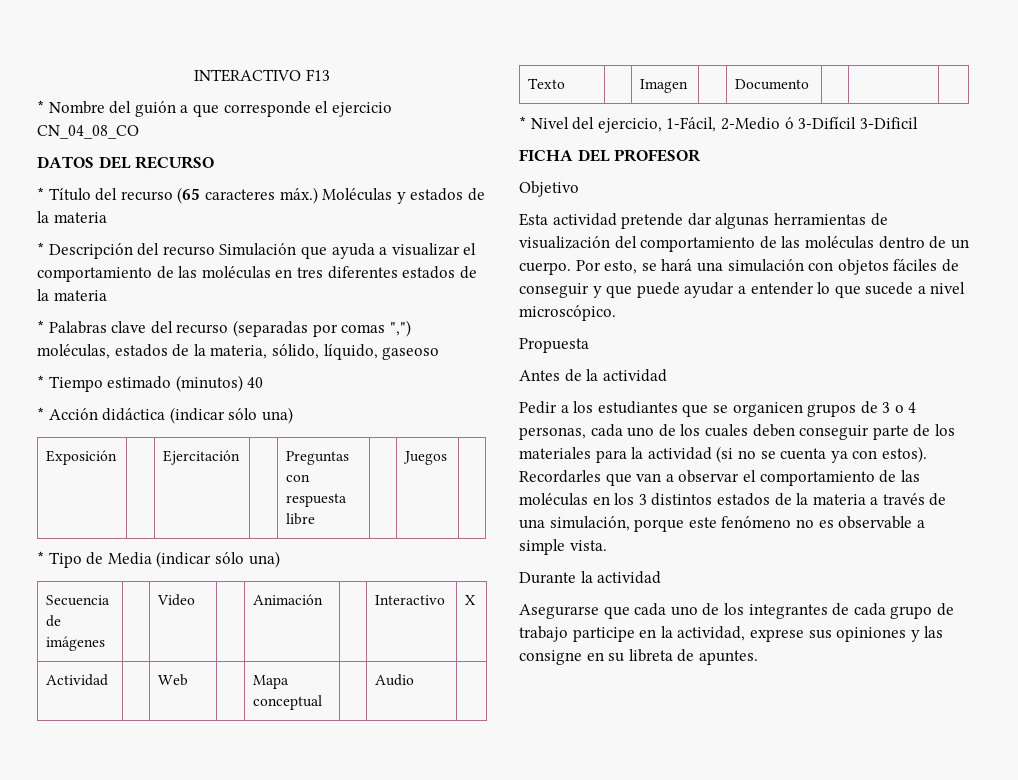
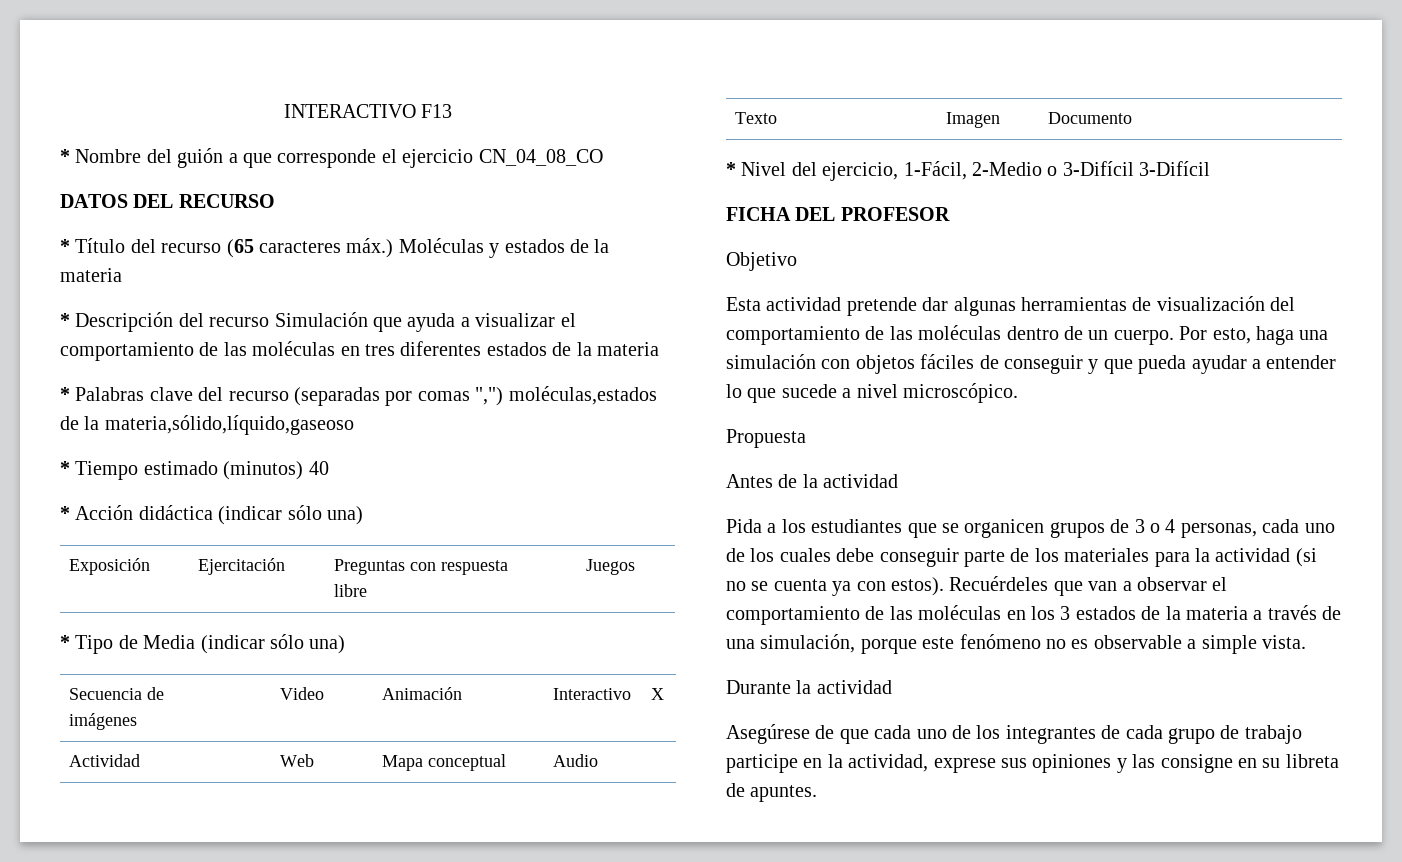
- * Palabras clave del recurso (separadas por comas ",") moléculas, estados de la materia, sólido, líquido, gaseoso
+ * Palabras clave del recurso (separadas por comas ",") moléculas,estados de la materia,sólido,líquido,gaseoso
- * Nivel del ejercicio, 1-Fácil, 2-Medio ó 3-Difícil 3-Dificil
+ * Nivel del ejercicio, 1-Fácil, 2-Medio o 3-Difícil 3-Difícil
- Por esto, se hará una simulación con objetos fáciles de conseguir y que puede ayudar a entender lo que sucede a nivel microscópico.
+ Por esto, haga una simulación con objetos fáciles de conseguir y que pueda ayudar a entender lo que sucede a nivel microscópico.
- Pedir a los estudiantes que se organicen grupos de 3 o 4 personas, cada uno de los cuales deben conseguir parte de los materiales para la actividad (si no se cuenta ya con estos).
+ Pida a los estudiantes que se organicen grupos de 3 o 4 personas, cada uno de los cuales debe conseguir parte de los materiales para la actividad (si no se cuenta ya con estos).
- Recordarles que van a observar el comportamiento de las moléculas en los 3 distintos estados de la materia a través de una simulación, porque este fenómeno no es observable a simple vista.
+ Recuérdeles que van a observar el comportamiento de las moléculas en los 3 estados de la materia a través de una simulación, porque este fenómeno no es observable a simple vista.
- Asegurarse que cada uno de los integrantes de cada grupo de trabajo participe en la actividad, exprese sus opiniones y las consigne en su libreta de apuntes.
+ Asegúrese de que cada uno de los integrantes de cada grupo de trabajo participe en la actividad, exprese sus opiniones y las consigne en su libreta de apuntes.

